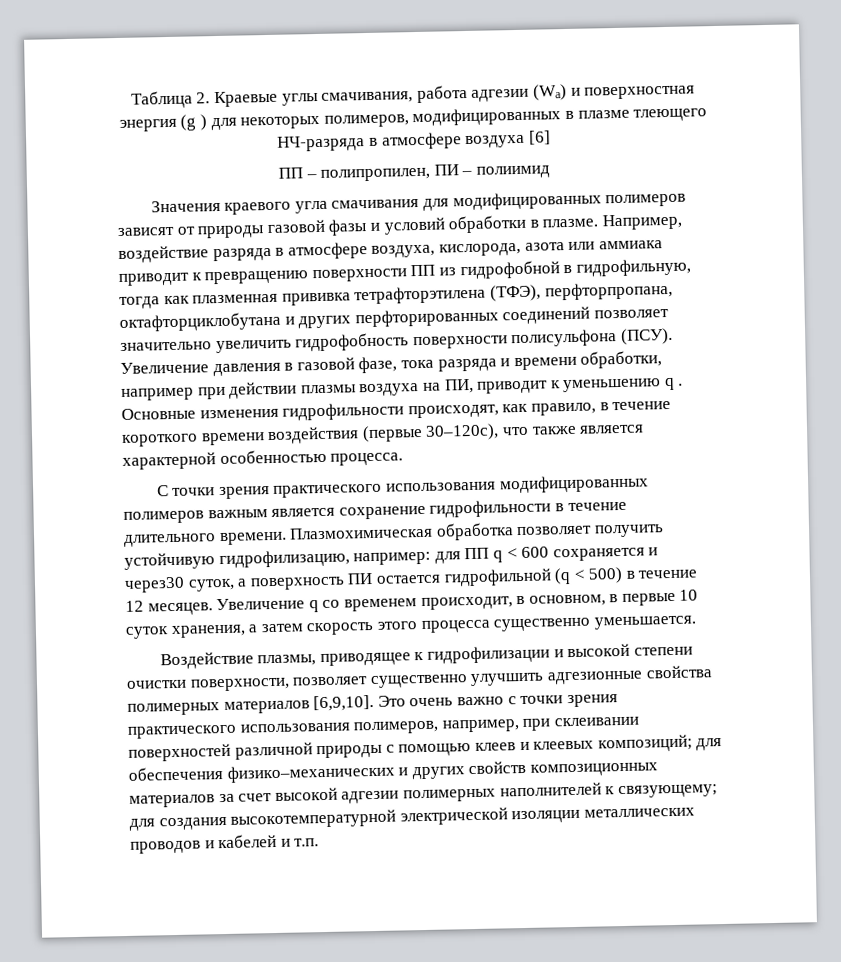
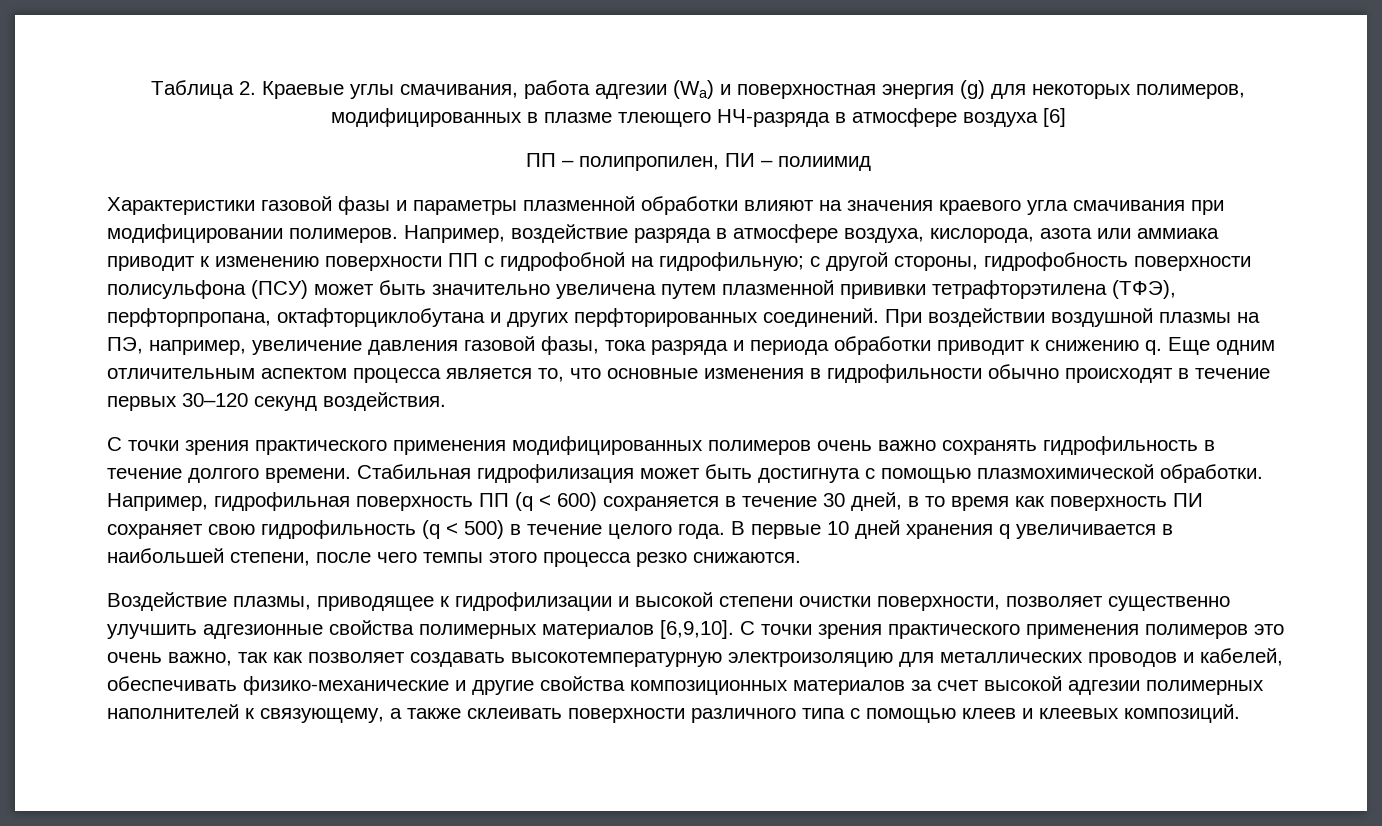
- Таблица 2. Краевые углы смачивания, работа адгезии (Wа) и поверхностная энергия (g ) для некоторых полимеров, модифицированных в плазме тлеющего НЧ-разряда в атмосфере воздуха [6]
+ Таблица 2. Краевые углы смачивания, работа адгезии (Wа) и поверхностная энергия (g) для некоторых полимеров, модифицированных в плазме тлеющего НЧ-разряда в атмосфере воздуха [6]
- Значения краевого угла смачивания для модифицированных полимеров зависят от природы газовой фазы и условий обработки в плазме.
+ Характеристики газовой фазы и параметры плазменной обработки влияют на значения краевого угла смачивания при модифицировании полимеров.
- Например, воздействие разряда в атмосфере воздуха, кислорода, азота или аммиака приводит к превращению поверхности ПП из гидрофобной в гидрофильную, тогда как плазменная прививка тетрафторэтилена (ТФЭ), перфторпропана, октафторциклобутана и других перфторированных соединений позволяет значительно увеличить гидрофобность поверхности полисульфона (ПСУ). Увеличение давления в газовой фазе, тока разряда и времени обработки, например при действии плазмы воздуха на ПИ, приводит к уменьшению q . Основные изменения гидрофильности происходят, как правило, в течение короткого времени воздействия (первые 30–120с), что также является характерной особенностью процесса.
- С точки зрения практического использования модифицированных полимеров важным является сохранение гидрофильности в течение длительного времени. Плазмохимическая обработка позволяет получить устойчивую гидрофилизацию, например: для ПП q < 600 сохраняется и через30 суток, а поверхность ПИ остается гидрофильной (q < 500) в течение 12 месяцев. Увеличение q со временем происходит, в основном, в первые 10 суток хранения, а затем скорость этого процесса существенно уменьшается.
+ Например, воздействие разряда в атмосфере воздуха, кислорода, азота или аммиака приводит к изменению поверхности ПП с гидрофобной на гидрофильную; с другой стороны, гидрофобность поверхности полисульфона (ПСУ) может быть значительно увеличена путем плазменной прививки тетрафторэтилена (ТФЭ), перфторпропана, октафторциклобутана и других перфторированных соединений. При воздействии воздушной плазмы на ПЭ, например, увеличение давления газовой фазы, тока разряда и периода обработки приводит к снижению q. Еще одним отличительным аспектом процесса является то, что основные изменения в гидрофильности обычно происходят в течение первых 30–120 секунд воздействия.
+ С точки зрения практического применения модифицированных полимеров очень важно сохранять гидрофильность в течение долгого времени. Стабильная гидрофилизация может быть достигнута с помощью плазмохимической обработки. Например, гидрофильная поверхность ПП (q < 600) сохраняется в течение 30 дней, в то время как поверхность ПИ сохраняет свою гидрофильность (q < 500) в течение целого года. В первые 10 дней хранения q увеличивается в наибольшей степени, после чего темпы этого процесса резко снижаются.
- Это очень важно с точки зрения практического использования полимеров, например, при склеивании поверхностей различной природы с помощью клеев и клеевых композиций; для обеспечения физико–механических и других свойств композиционных материалов за счет высокой адгезии полимерных наполнителей к связующему; для создания высокотемпературной электрической изоляции металлических проводов и кабелей и т.п.
+ С точки зрения практического применения полимеров это очень важно, так как позволяет создавать высокотемпературную электроизоляцию для металлических проводов и кабелей, обеспечивать физико-механические и другие свойства композиционных материалов за счет высокой адгезии полимерных наполнителей к связующему, а также склеивать поверхности различного типа с помощью клеев и клеевых композиций.

